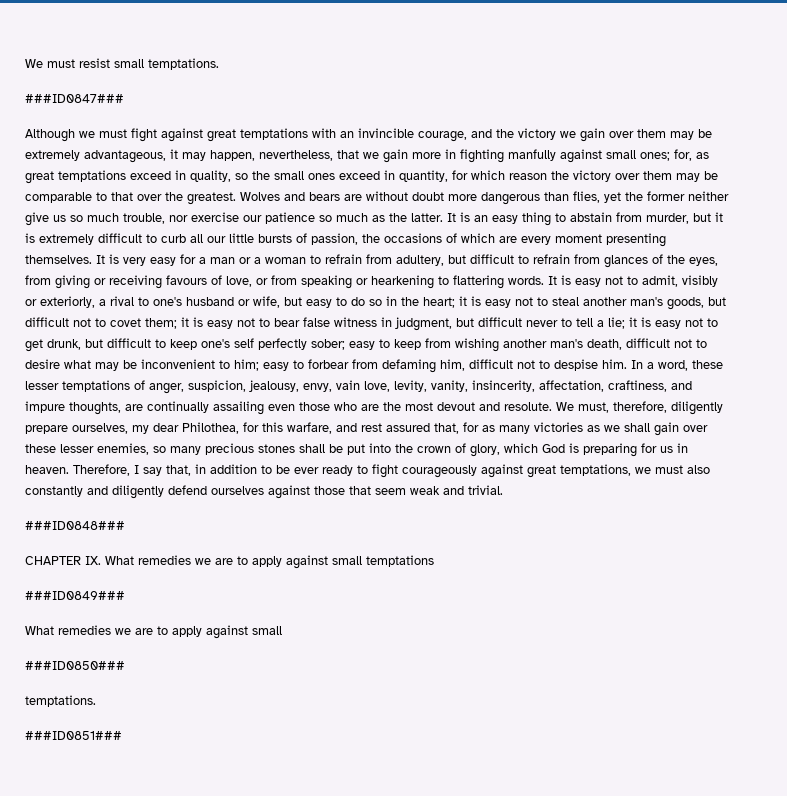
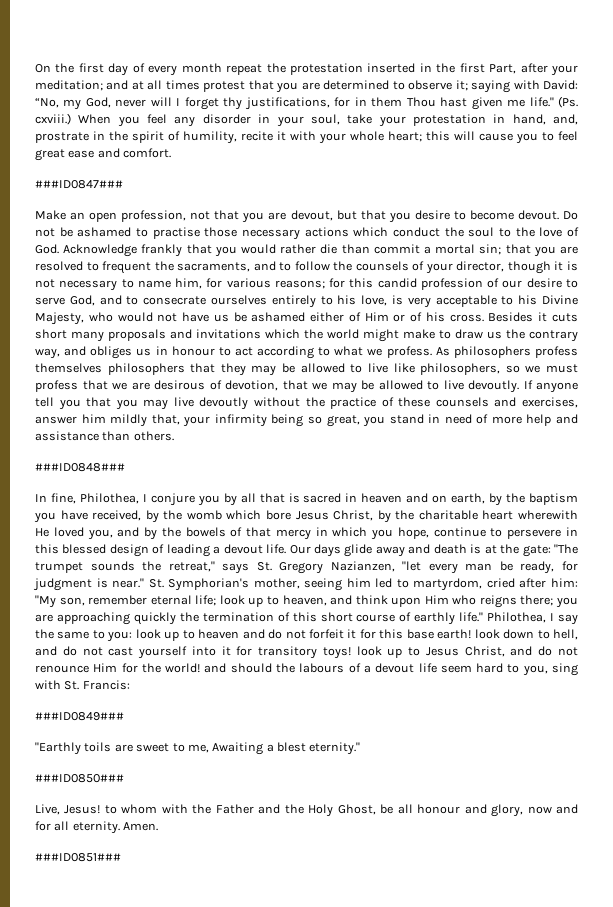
- We must resist small temptations.
+ On the first day of every month repeat the protestation inserted in the first Part, after your meditation; and at all times protest that you are determined to observe it; saying with David: “No, my God, never will I forget thy justifications, for in them Thou hast given me life." (Ps. cxviii.) When you feel any disorder in your soul, take your protestation in hand, and, prostrate in the spirit of humility, recite it with your whole heart; this will cause you to feel great ease and comfort.
  ###ID0847###
- Although we must fight against great temptations with an invincible courage, and the victory we gain over them may be extremely advantageous, it may happen, nevertheless, that we gain more in fighting manfully against small ones; for, as great temptations exceed in quality, so the small ones exceed in quantity, for which reason the victory over them may be comparable to that over the greatest. Wolves and bears are without doubt more dangerous than flies, yet the former neither give us so much trouble, nor exercise our patience so much as the latter. It is an easy thing to abstain from murder, but it is extremely difficult to curb all our little bursts of passion, the occasions of which are every moment presenting themselves. It is very easy for a man or a woman to refrain from adultery, but difficult to refrain from glances of the eyes, from giving or receiving favours of love, or from speaking or hearkening to flattering words. It is easy not to admit, visibly or exteriorly, a rival to one's husband or wife, but easy to do so in the heart; it is easy not to steal another man's goods, but difficult not to covet them; it is easy not to bear false witness in judgment, but difficult never to tell a lie; it is easy not to get drunk, but difficult to keep one's self perfectly sober; easy to keep from wishing another man's death, difficult not to desire what may be inconvenient to him; easy to forbear from defaming him, difficult not to despise him. In a word, these lesser temptations of anger, suspicion, jealousy, envy, vain love, levity, vanity, insincerity, affectation, craftiness, and impure thoughts, are continually assailing even those who are the most devout and resolute. We must, therefore, diligently prepare ourselves, my dear Philothea, for this warfare, and rest assured that, for as many victories as we shall gain over these lesser enemies, so many precious stones shall be put into the crown of glory, which God is preparing for us in heaven. Therefore, I say that, in addition to be ever ready to fight courageously against great temptations, we must also constantly and diligently defend ourselves against those that seem weak and trivial.
+ Make an open profession, not that you are devout, but that you desire to become devout. Do not be ashamed to practise those necessary actions which conduct the soul to the love of God. Acknowledge frankly that you would rather die than commit a mortal sin; that you are resolved to frequent the sacraments, and to follow the counsels of your director, though it is not necessary to name him, for various reasons; for this candid profession of our desire to serve God, and to consecrate ourselves entirely to his love, is very acceptable to his Divine Majesty, who would not have us be ashamed either of Him or of his cross. Besides it cuts short many proposals and invitations which the world might make to draw us the contrary way, and obliges us in honour to act according to what we profess. As philosophers profess themselves philosophers that they may be allowed to live like philosophers, so we must profess that we are desirous of devotion, that we may be allowed to live devoutly. If anyone tell you that you may live devoutly without the practice of these counsels and exercises, answer him mildly that, your infirmity being so great, you stand in need of more help and assistance than others.
  ###ID0848###
- CHAPTER IX. What remedies we are to apply against small temptations
+ In fine, Philothea, I conjure you by all that is sacred in heaven and on earth, by the baptism you have received, by the womb which bore Jesus Christ, by the charitable heart wherewith He loved you, and by the bowels of that mercy in which you hope, continue to persevere in this blessed design of leading a devout life. Our days glide away and death is at the gate: "The trumpet sounds the retreat," says St. Gregory Nazianzen, "let every man be ready, for judgment is near." St. Symphorian's mother, seeing him led to martyrdom, cried after him: "My son, remember eternal life; look up to heaven, and think upon Him who reigns there; you are approaching quickly the termination of this short course of earthly life." Philothea, I say the same to you: look up to heaven and do not forfeit it for this base earth! look down to hell, and do not cast yourself into it for transitory toys! look up to Jesus Christ, and do not renounce Him for the world! and should the labours of a devout life seem hard to you, sing with St. Francis:
  ###ID0849###
- What remedies we are to apply against small
+ "Earthly toils are sweet to me, Awaiting a blest eternity."
  ###ID0850###
- temptations.
+ Live, Jesus! to whom with the Father and the Holy Ghost, be all honour and glory, now and for all eternity. Amen.

